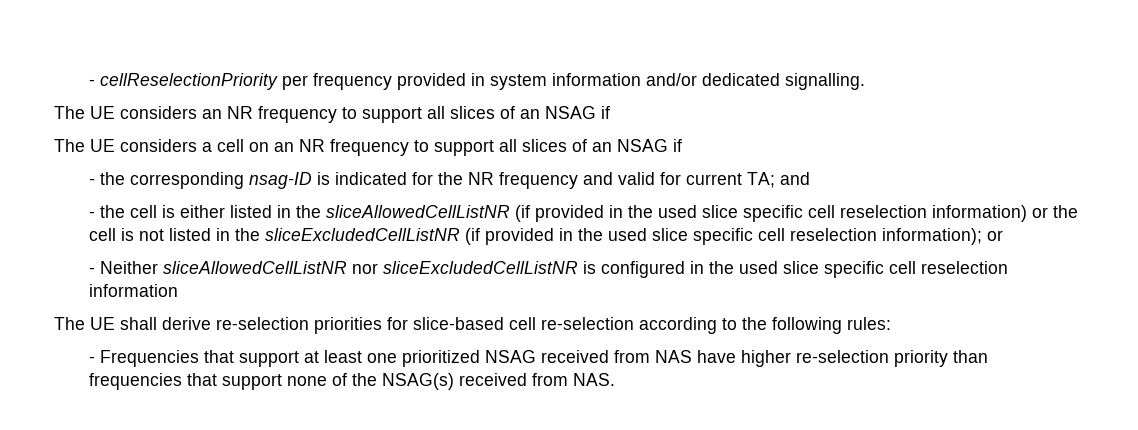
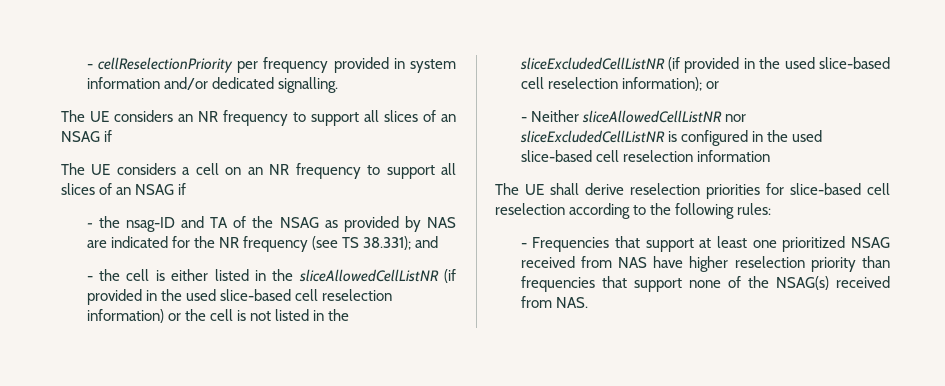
- - the corresponding nsag-ID is indicated for the NR frequency and valid for current TA; and
+ - the nsag-ID and TA of the NSAG as provided by NAS are indicated for the NR frequency (see TS 38.331); and
- - the cell is either listed in the sliceAllowedCellListNR (if provided in the used slice specific cell reselection information) or the cell is not listed in the sliceExcludedCellListNR (if provided in the used slice specific cell reselection information); or
+ - the cell is either listed in the sliceAllowedCellListNR (if provided in the used slice-based cell reselection information) or the cell is not listed in the sliceExcludedCellListNR (if provided in the used slice-based cell reselection information); or
- - Neither sliceAllowedCellListNR nor sliceExcludedCellListNR is configured in the used slice specific cell reselection information
+ - Neither sliceAllowedCellListNR nor sliceExcludedCellListNR is configured in the used slice-based cell reselection information
- The UE shall derive re-selection priorities for slice-based cell re-selection according to the following rules:
+ The UE shall derive reselection priorities for slice-based cell reselection according to the following rules:
- - Frequencies that support at least one prioritized NSAG received from NAS have higher re-selection priority than frequencies that support none of the NSAG(s) received from NAS.
+ - Frequencies that support at least one prioritized NSAG received from NAS have higher reselection priority than frequencies that support none of the NSAG(s) received from NAS.

